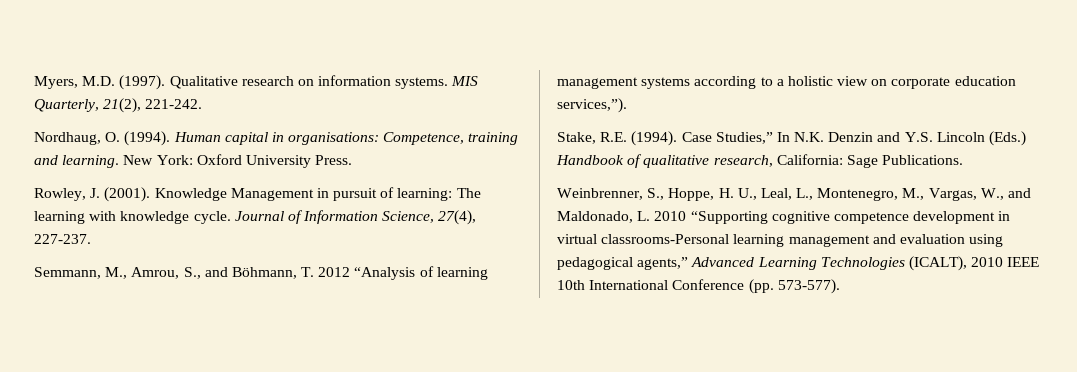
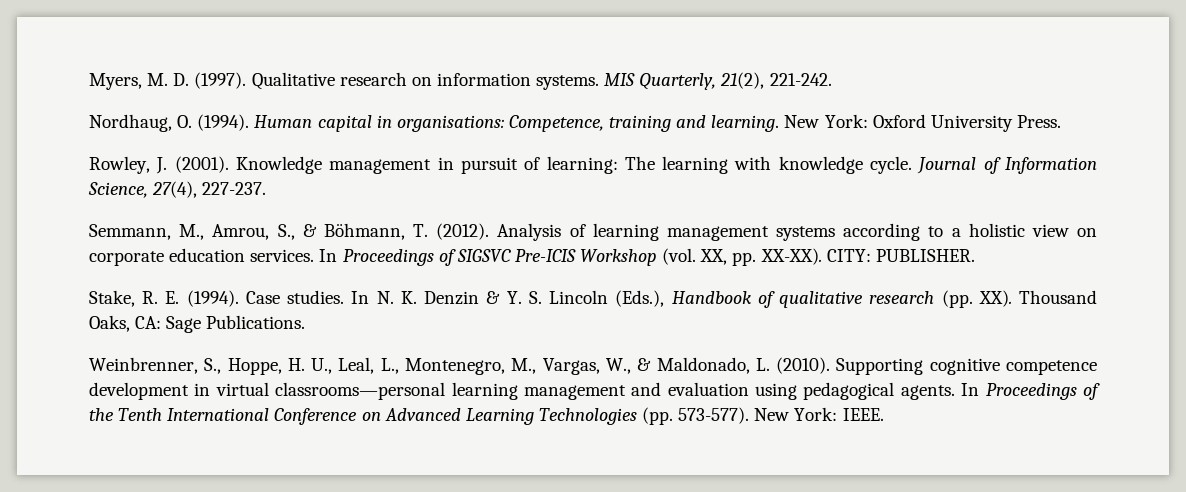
- Myers, M.D. (1997).
+ Myers, M. D. (1997).
- Knowledge Management in pursuit of learning: The learning with knowledge cycle.
+ Knowledge management in pursuit of learning: The learning with knowledge cycle.
- Semmann, M., Amrou, S., and Böhmann, T. 2012 “Analysis of learning management systems according to a holistic view on corporate education services,”).
- Stake, R.E. (1994). Case Studies,” In N.K. Denzin and Y.S. Lincoln (Eds.) Handbook of qualitative research, California: Sage Publications.
+ Semmann, M., Amrou, S., & Böhmann, T. (2012). Analysis of learning management systems according to a holistic view on corporate education services. In Proceedings of SIGSVC Pre-ICIS Workshop (vol. XX, pp. XX-XX). CITY: PUBLISHER.
+ Stake, R. E. (1994). Case studies. In N. K. Denzin & Y. S. Lincoln (Eds.), Handbook of qualitative research (pp. XX). Thousand Oaks, CA: Sage Publications.
- Weinbrenner, S., Hoppe, H. U., Leal, L., Montenegro, M., Vargas, W., and Maldonado, L. 2010 “Supporting cognitive competence development in virtual classrooms-Personal learning management and evaluation using pedagogical agents,” Advanced Learning Technologies (ICALT), 2010 IEEE 10th International Conference (pp. 573-577).
+ Weinbrenner, S., Hoppe, H. U., Leal, L., Montenegro, M., Vargas, W., & Maldonado, L. (2010). Supporting cognitive competence development in virtual classrooms—personal learning management and evaluation using pedagogical agents. In Proceedings of the Tenth International Conference on Advanced Learning Technologies (pp. 573-577). New York: IEEE.

